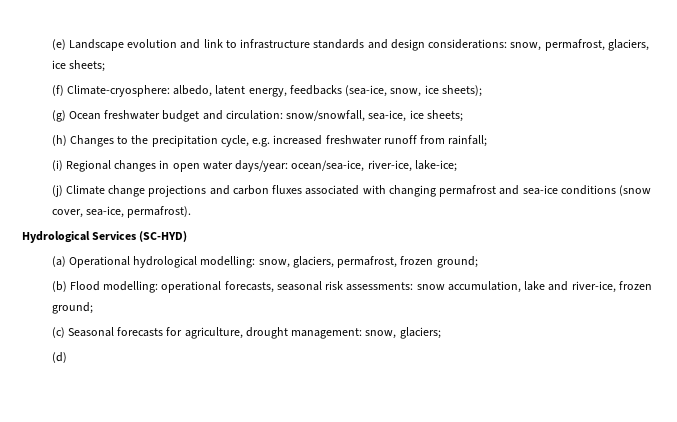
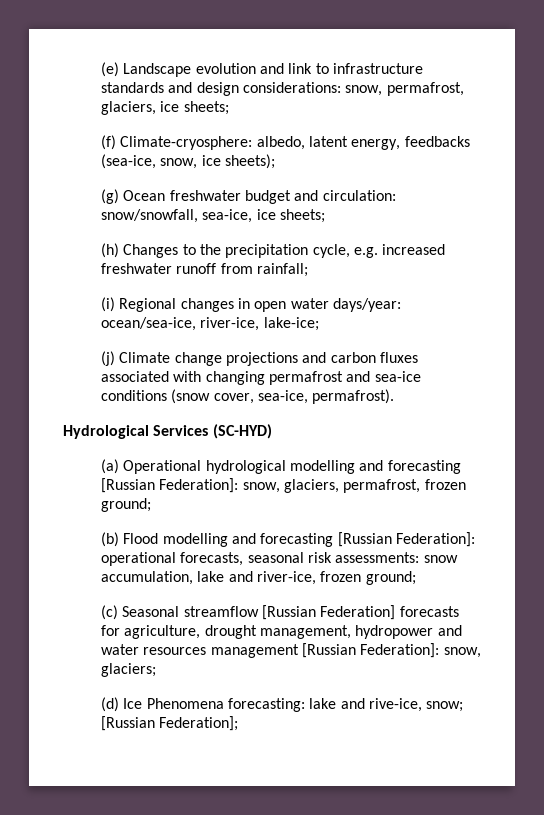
- (a) Operational hydrological modelling: snow, glaciers, permafrost, frozen ground;
+ (a) Operational hydrological modelling and forecasting [Russian Federation]: snow, glaciers, permafrost, frozen ground;
- (b) Flood modelling: operational forecasts, seasonal risk assessments: snow accumulation, lake and river-ice, frozen ground;
+ (b) Flood modelling and forecasting [Russian Federation]: operational forecasts, seasonal risk assessments: snow accumulation, lake and river-ice, frozen ground;
- (c) Seasonal forecasts for agriculture, drought management: snow, glaciers;
- (d)
+ (c) Seasonal streamflow [Russian Federation] forecasts for agriculture, drought management, hydropower and water resources management [Russian Federation]: snow, glaciers;
+ (d) Ice Phenomena forecasting: lake and rive-ice, snow; [Russian Federation];

